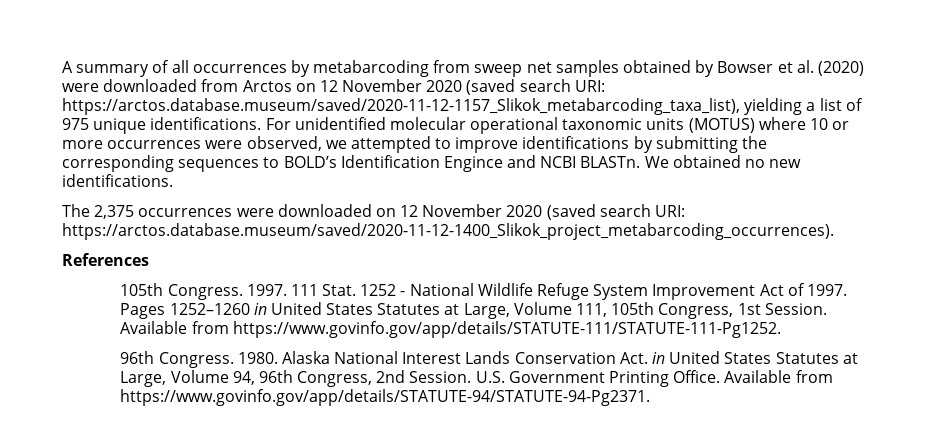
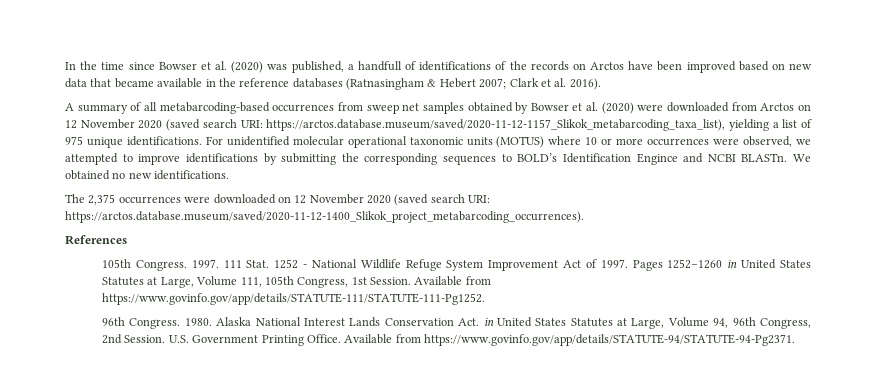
+ In the time since Bowser et al. (2020) was published, a handfull of identifications of the records on Arctos have been improved based on new data that became available in the reference databases (Ratnasingham & Hebert 2007; Clark et al. 2016).
- A summary of all occurrences by metabarcoding from sweep net samples obtained by Bowser et al. (2020) were downloaded from Arctos on 12 November 2020 (saved search URI: https://arctos.database.museum/saved/2020-11-12-1157_Slikok_metabarcoding_taxa_list), yielding a list of 975 unique identifications.
+ A summary of all metabarcoding-based occurrences from sweep net samples obtained by Bowser et al. (2020) were downloaded from Arctos on 12 November 2020 (saved search URI: https://arctos.database.museum/saved/2020-11-12-1157_Slikok_metabarcoding_taxa_list), yielding a list of 975 unique identifications.

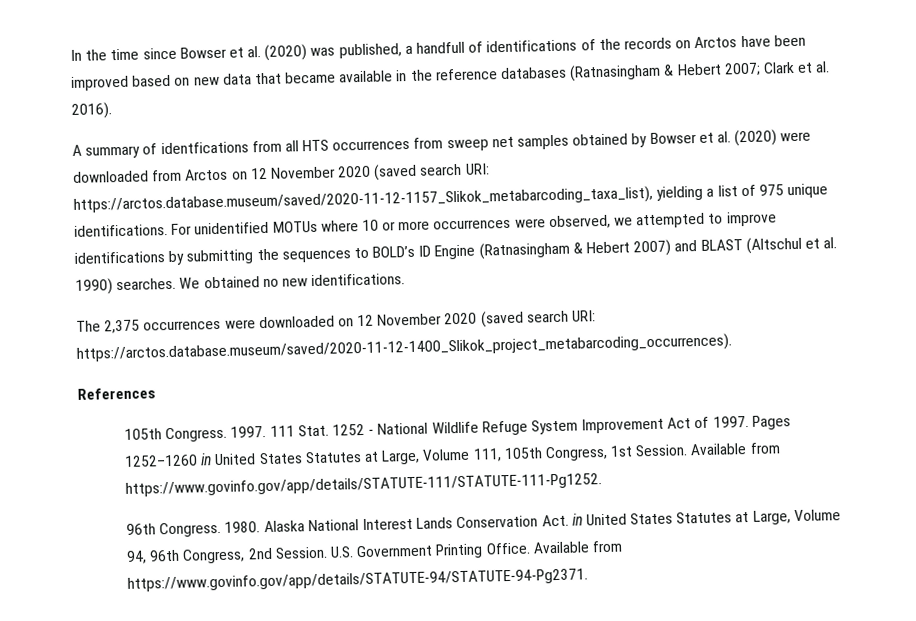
- A summary of all metabarcoding-based occurrences from sweep net samples obtained by Bowser et al. (2020) were downloaded from Arctos on 12 November 2020 (saved search URI: https://arctos.database.museum/saved/2020-11-12-1157_Slikok_metabarcoding_taxa_list), yielding a list of 975 unique identifications.
+ A summary of identfications from all HTS occurrences from sweep net samples obtained by Bowser et al. (2020) were downloaded from Arctos on 12 November 2020 (saved search URI: https://arctos.database.museum/saved/2020-11-12-1157_Slikok_metabarcoding_taxa_list), yielding a list of 975 unique identifications.
- For unidentified molecular operational taxonomic units (MOTUS) where 10 or more occurrences were observed, we attempted to improve identifications by submitting the corresponding sequences to BOLD’s Identification Engince and NCBI BLASTn.
+ For unidentified MOTUs where 10 or more occurrences were observed, we attempted to improve identifications by submitting the sequences to BOLD’s ID Engine (Ratnasingham & Hebert 2007) and BLAST (Altschul et al. 1990) searches.

